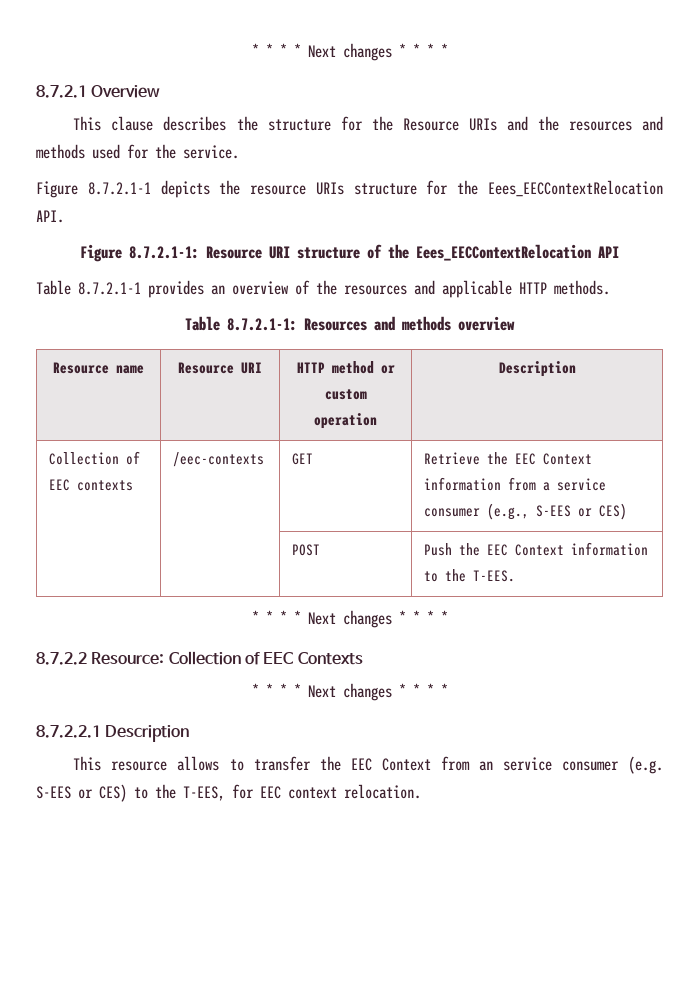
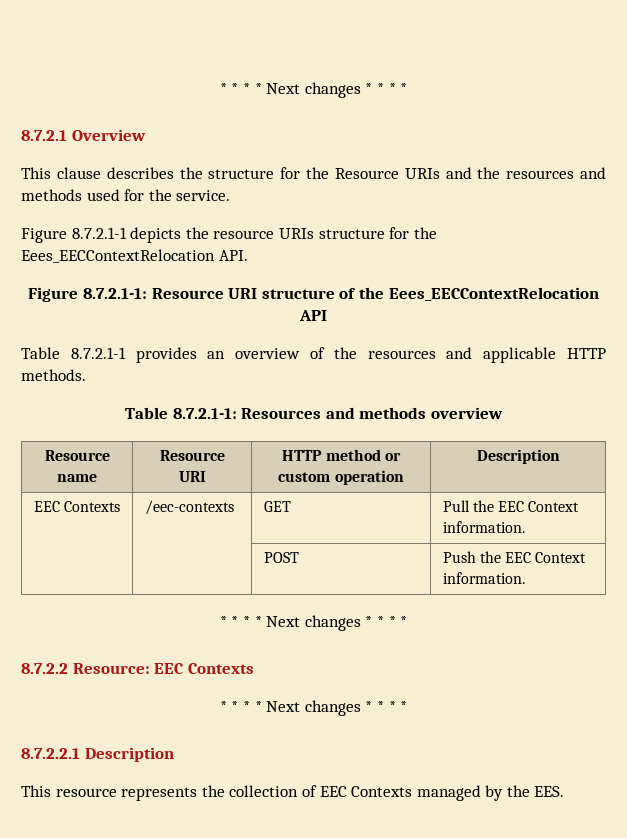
- Collection of EEC contexts | /eec-contexts | GET | Retrieve the EEC Context information from a service consumer (e.g., S-EES or CES)
+ EEC Contexts | /eec-contexts | GET | Pull the EEC Context information.
- | | POST | Push the EEC Context information to the T-EES.
+ | | POST | Push the EEC Context information.
- 8.7.2.2 Resource: Collection of EEC Contexts
+ 8.7.2.2 Resource: EEC Contexts
- This resource allows to transfer the EEC Context from an service consumer (e.g. S-EES or CES) to the T-EES, for EEC context relocation.
+ This resource represents the collection of EEC Contexts managed by the EES.

